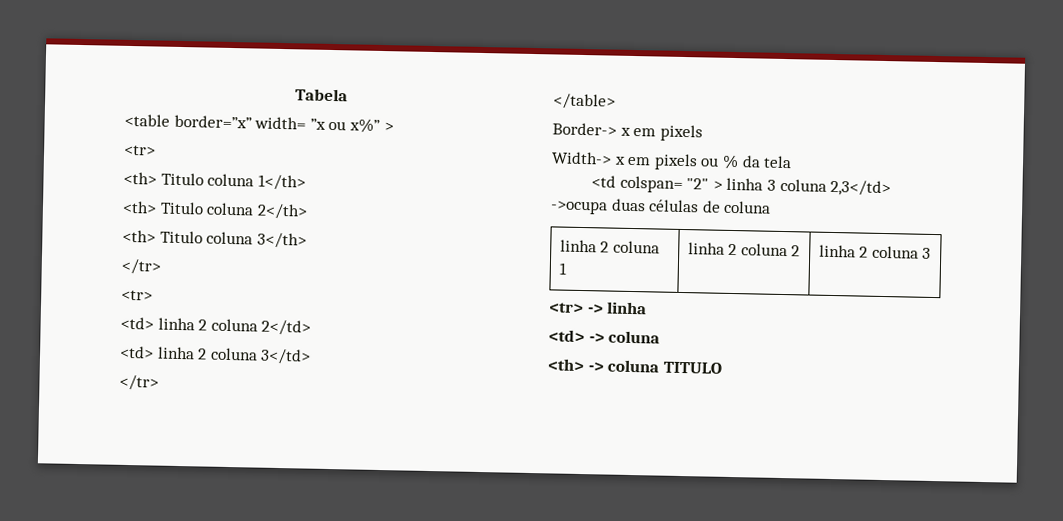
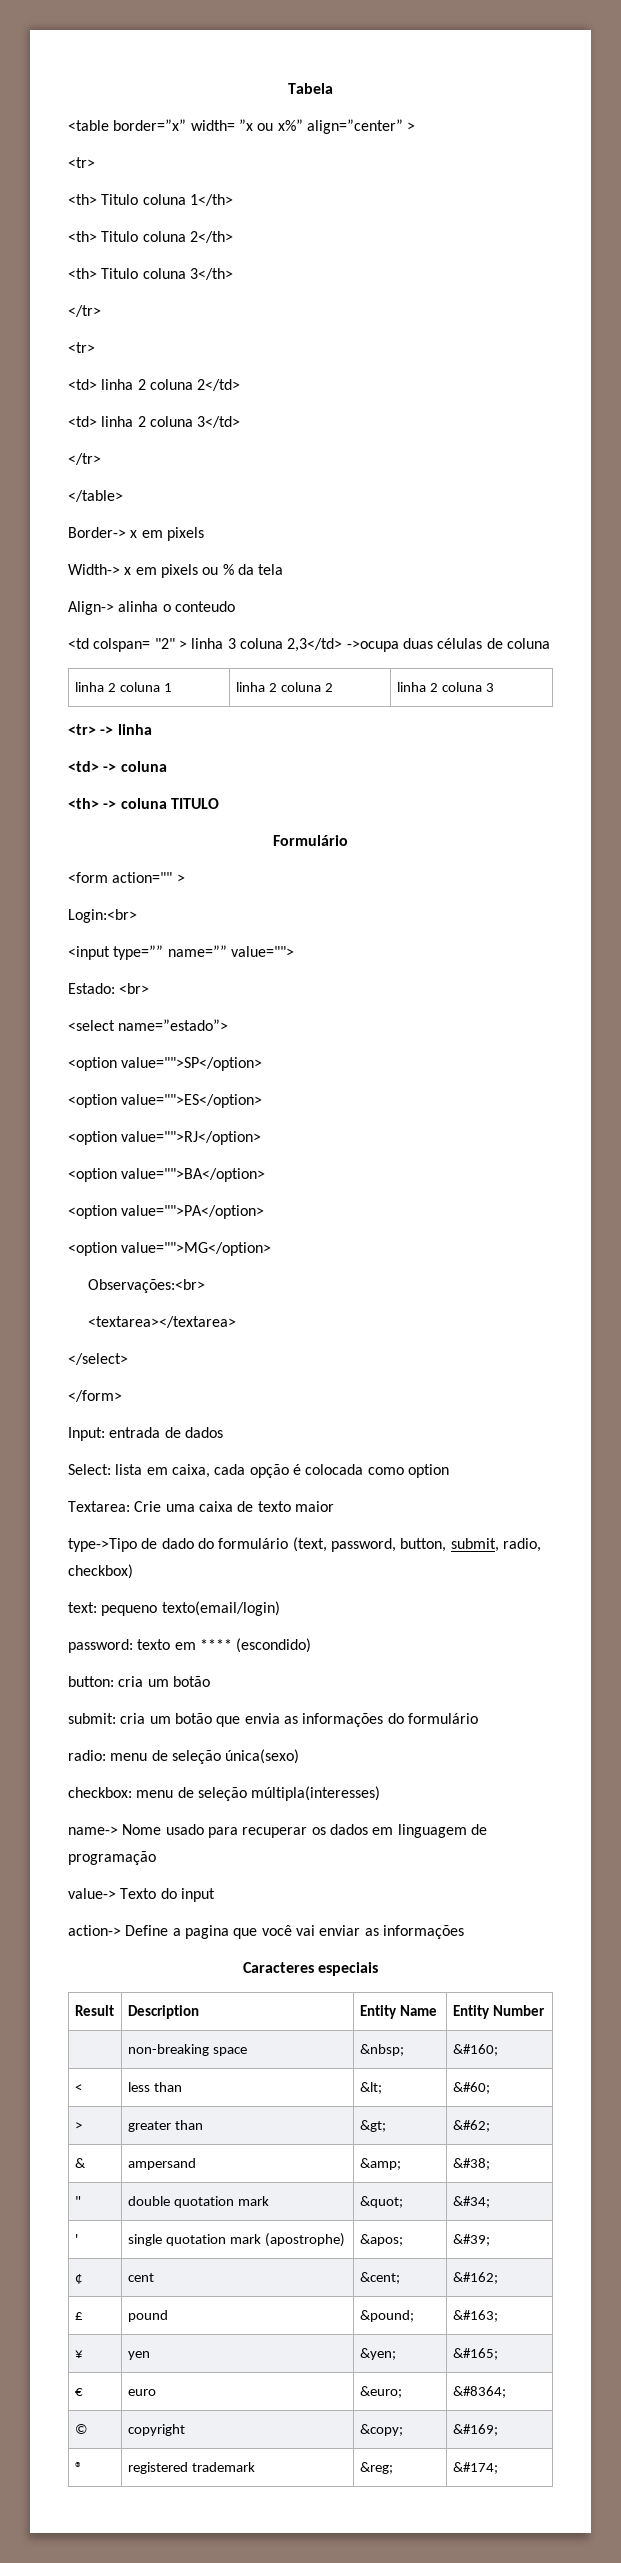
- <table border=”x” width= ”x ou x%” >
+ <table border=”x” width= ”x ou x%” align=”center” >
+ Align-> alinha o conteudo
+ Formulário
+ <form action="" >
+ Login:<br>
+ <input type=”” name=”” value="">
+ Estado: <br>
+ <select name=”estado”>
+ <option value="">SP</option>
+ <option value="">ES</option>
+ <option value="">RJ</option>
+ <option value="">BA</option>
+ <option value="">PA</option>
+ <option value="">MG</option>
+ Observações:<br>
+ <textarea></textarea>
+ </select>
+ </form>
+ Input: entrada de dados
+ Select: lista em caixa, cada opção é colocada como option
+ Textarea: Crie uma caixa de texto maior
+ type->Tipo de dado do formulário (text, password, button, submit, radio, checkbox)
+ text: pequeno texto(email/login)
+ password: texto em **** (escondido)
+ button: cria um botão
+ submit: cria um botão que envia as informações do formulário
+ radio: menu de seleção única(sexo)
+ checkbox: menu de seleção múltipla(interesses)
+ name-> Nome usado para recuperar os dados em linguagem de programação
+ value-> Texto do input
+ action-> Define a pagina que você vai enviar as informações
+ Caracteres especiais
+ Result | Description | Entity Name | Entity Number
+ | non-breaking space | &nbsp; | &#160;
+ < | less than | &lt; | &#60;
+ > | greater than | &gt; | &#62;
+ & | ampersand | &amp; | &#38;
+ " | double quotation mark | &quot; | &#34;
+ ' | single quotation mark (apostrophe) | &apos; | &#39;
+ ¢ | cent | &cent; | &#162;
+ £ | pound | &pound; | &#163;
+ ¥ | yen | &yen; | &#165;
+ € | euro | &euro; | &#8364;
+ © | copyright | &copy; | &#169;
+ ® | registered trademark | &reg; | &#174;

